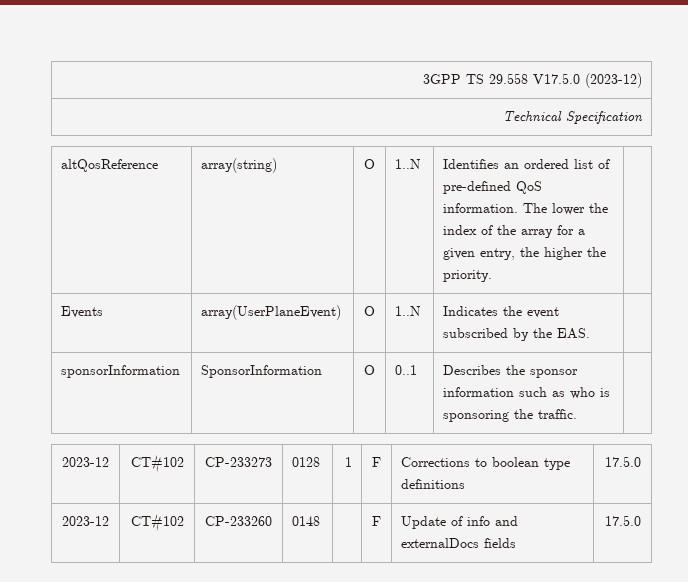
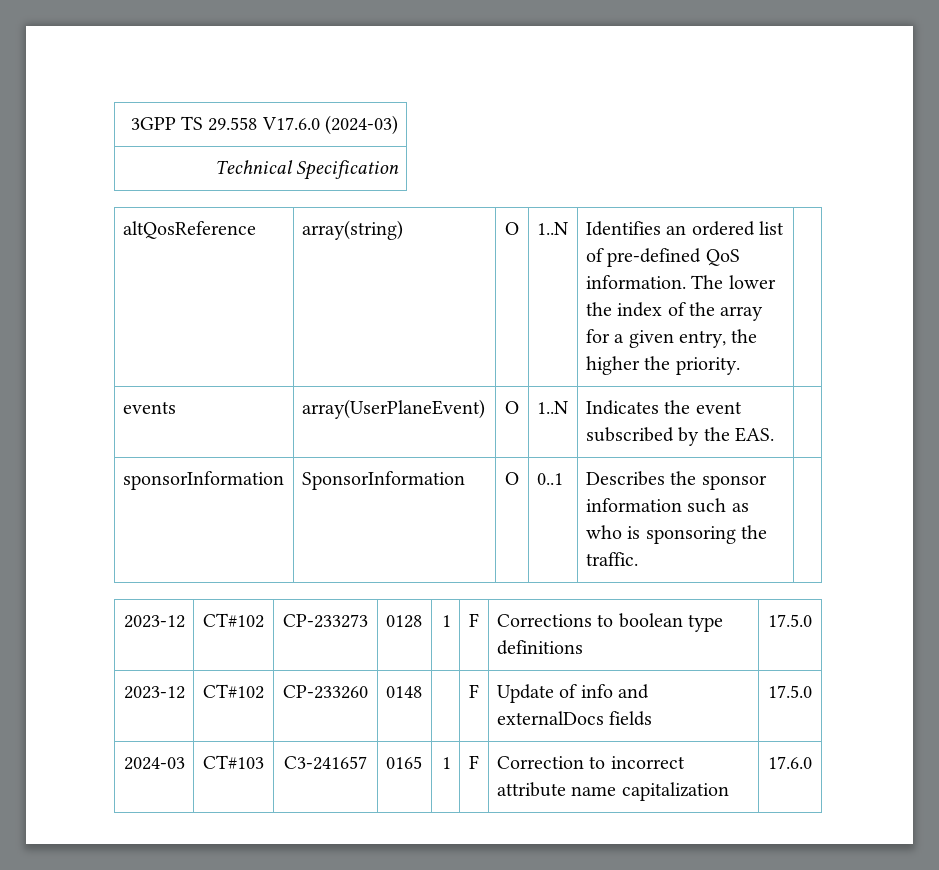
- 3GPP TS 29.558 V17.5.0 (2023-12)
+ 3GPP TS 29.558 V17.6.0 (2024-03)
- Events | array(UserPlaneEvent) | O | 1..N | Indicates the event subscribed by the EAS. |
+ events | array(UserPlaneEvent) | O | 1..N | Indicates the event subscribed by the EAS. |
+ 2024-03 | CT#103 | C3-241657 | 0165 | 1 | F | Correction to incorrect attribute name capitalization | 17.6.0

